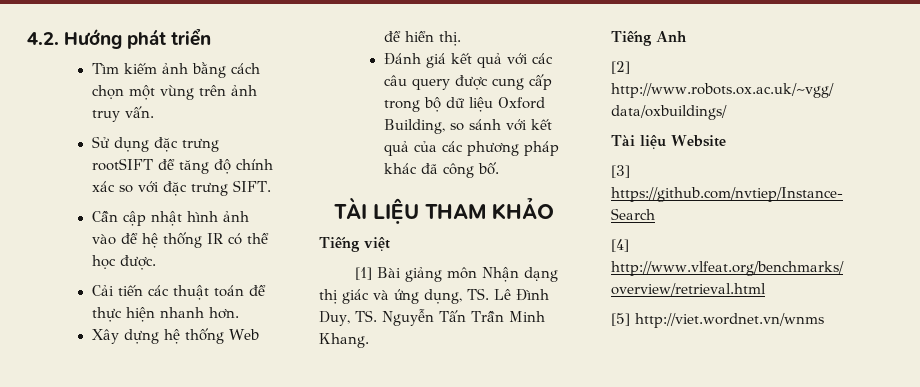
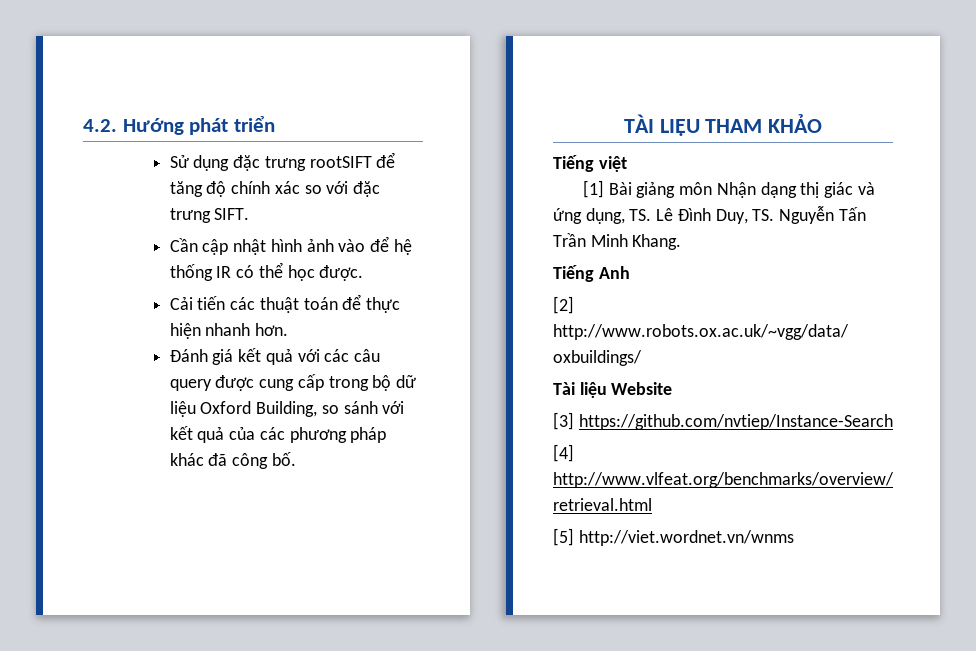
- Tìm kiếm ảnh bằng cách chọn một vùng trên ảnh truy vấn.
- Xây dựng hệ thống Web để hiển thị.

